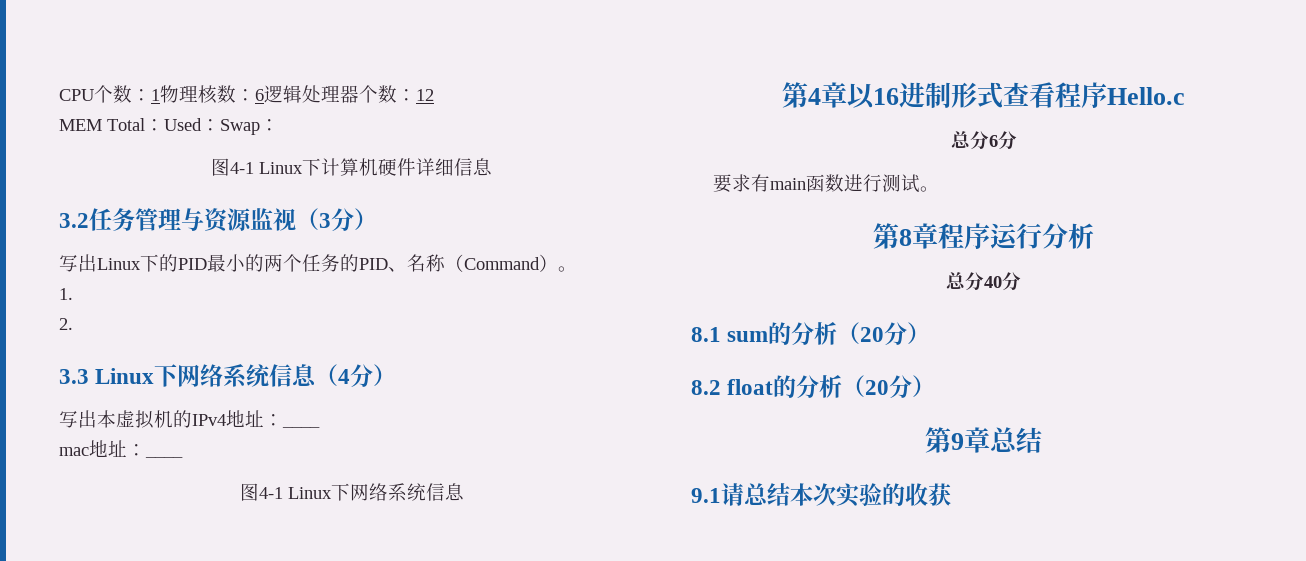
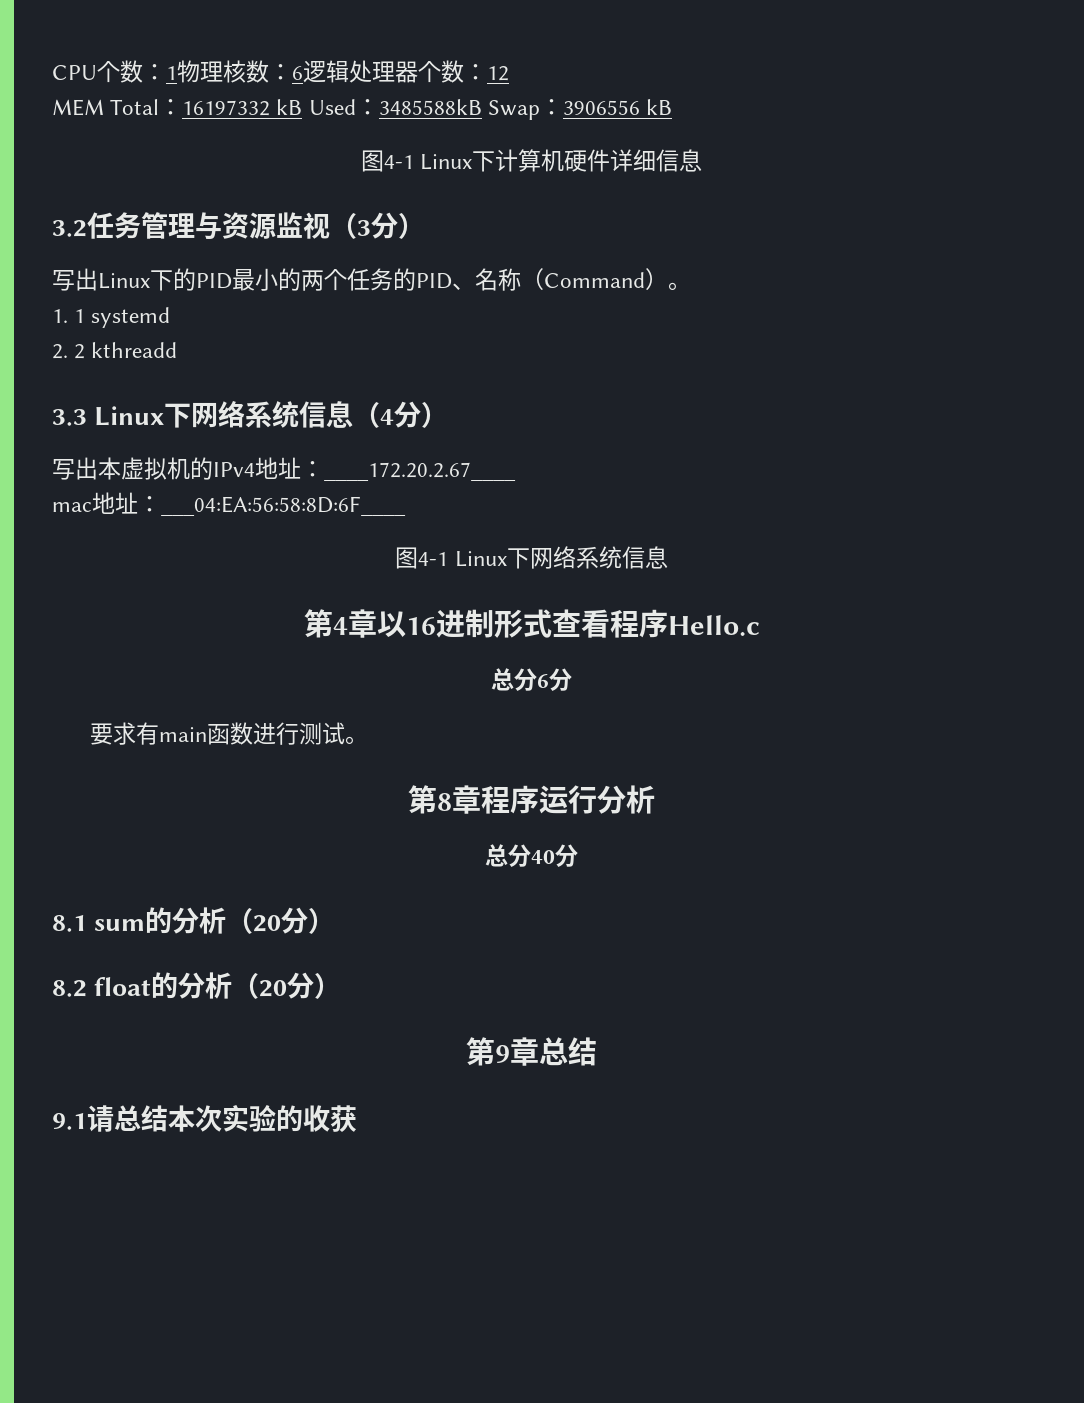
- MEM Total：Used：Swap：
+ MEM Total：16197332 kB Used：3485588kB Swap：3906556 kB
- 1.
+ 1. 1 systemd
- 2.
+ 2. 2 kthreadd
- 写出本虚拟机的IPv4地址：____
+ 写出本虚拟机的IPv4地址：____172.20.2.67____
- mac地址：____
+ mac地址：___04:EA:56:58:8D:6F____

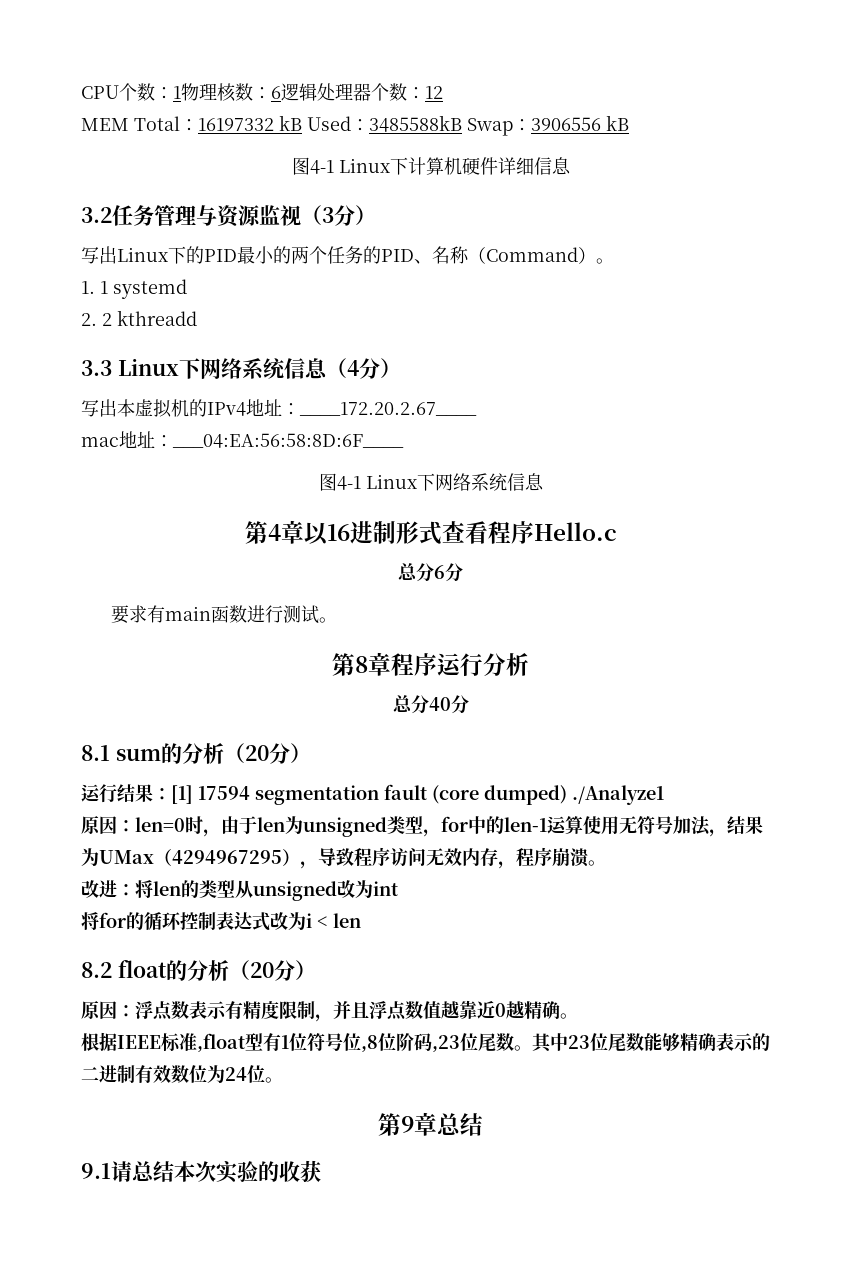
+ 运行结果：[1] 17594 segmentation fault (core dumped) ./Analyze1
+ 原因：len=0时，由于len为unsigned类型，for中的len-1运算使用无符号加法，结果为UMax（4294967295），导致程序访问无效内存，程序崩溃。
+ 改进：将len的类型从unsigned改为int
+ 将for的循环控制表达式改为i < len
+ 原因：浮点数表示有精度限制，并且浮点数值越靠近0越精确。
+ 根据IEEE标准,float型有1位符号位,8位阶码,23位尾数。其中23位尾数能够精确表示的二进制有效数位为24位。

